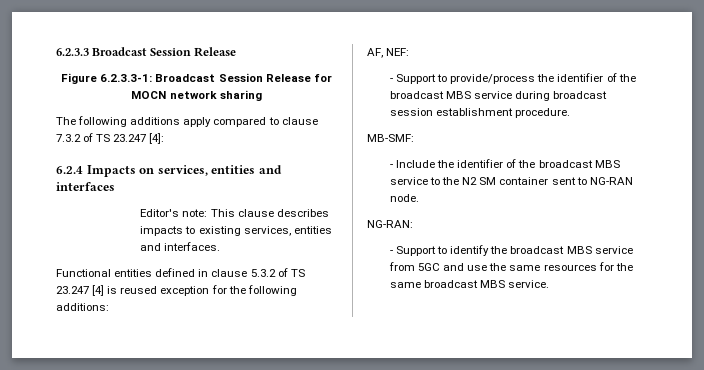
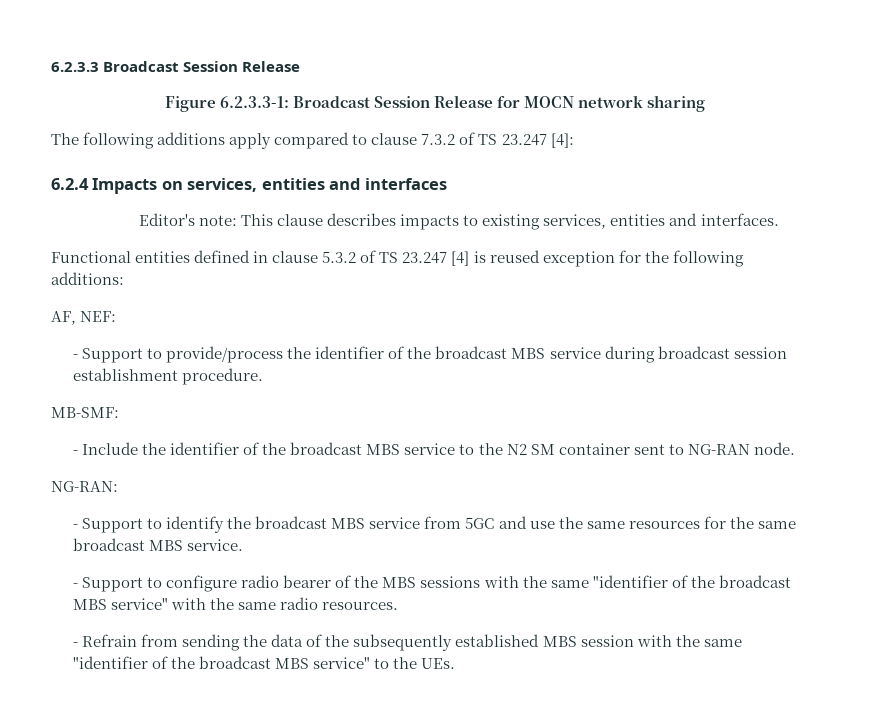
+ - Support to configure radio bearer of the MBS sessions with the same "identifier of the broadcast MBS service" with the same radio resources.
+ - Refrain from sending the data of the subsequently established MBS session with the same "identifier of the broadcast MBS service" to the UEs.

